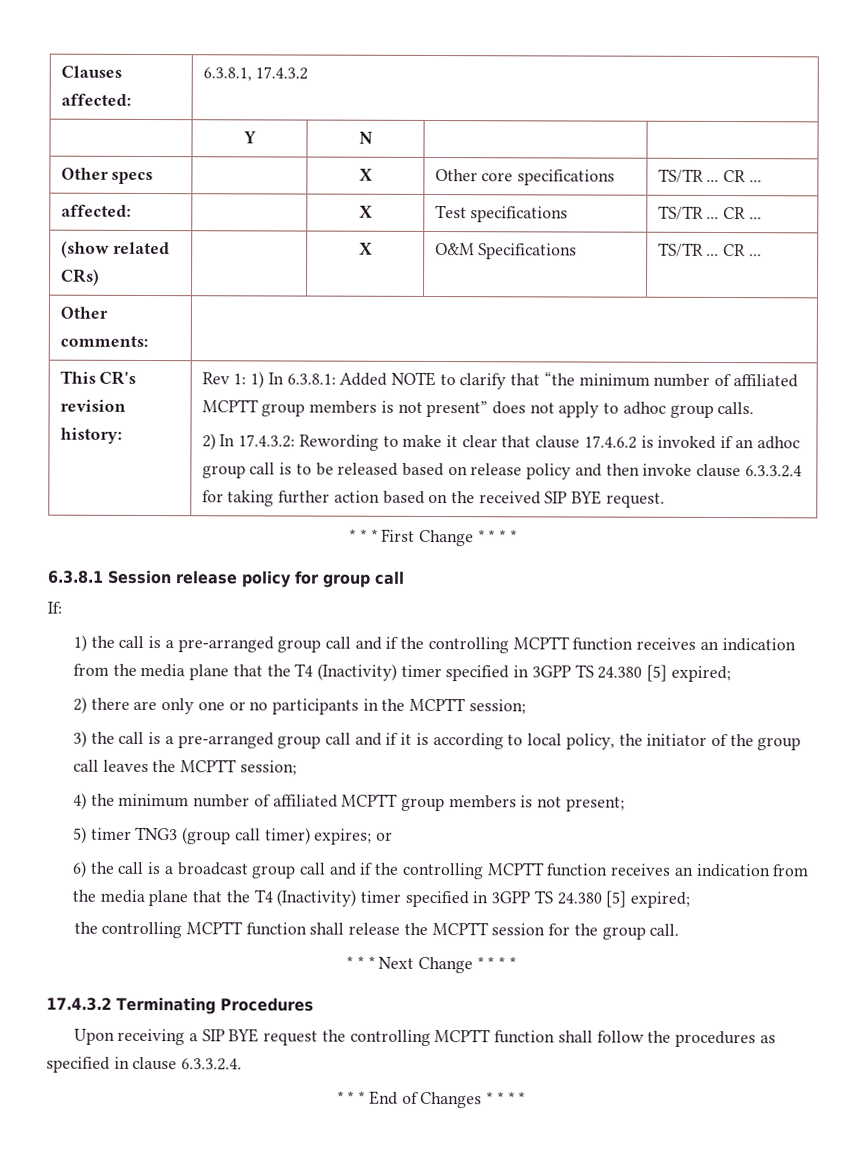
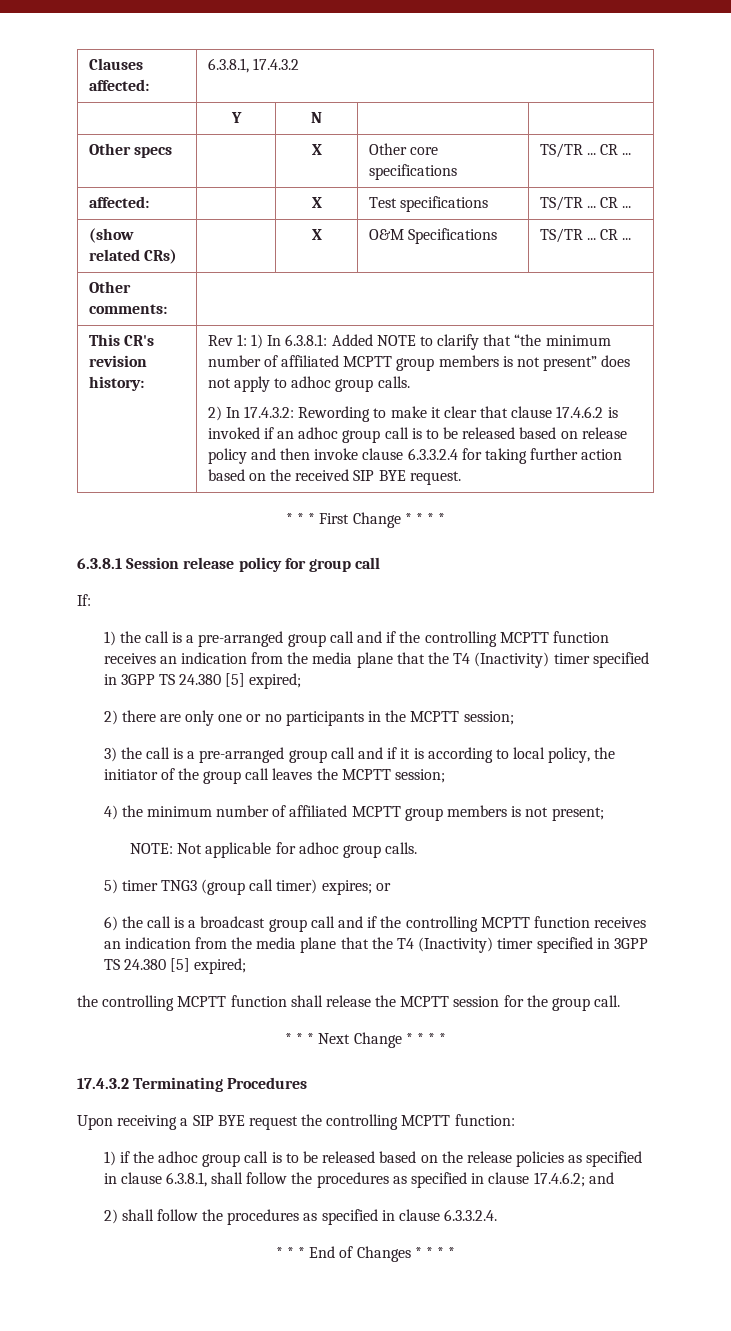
+ NOTE: Not applicable for adhoc group calls.
- Upon receiving a SIP BYE request the controlling MCPTT function shall follow the procedures as specified in clause 6.3.3.2.4.
+ Upon receiving a SIP BYE request the controlling MCPTT function:
+ 1) if the adhoc group call is to be released based on the release policies as specified in clause 6.3.8.1, shall follow the procedures as specified in clause 17.4.6.2; and
+ 2) shall follow the procedures as specified in clause 6.3.3.2.4.

